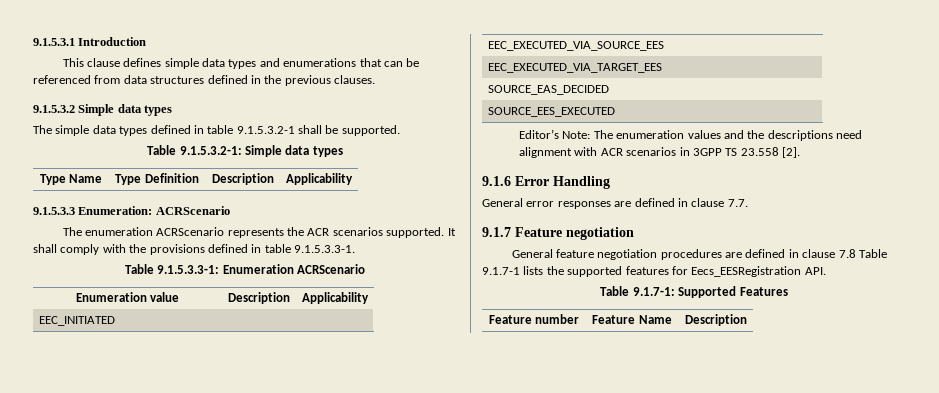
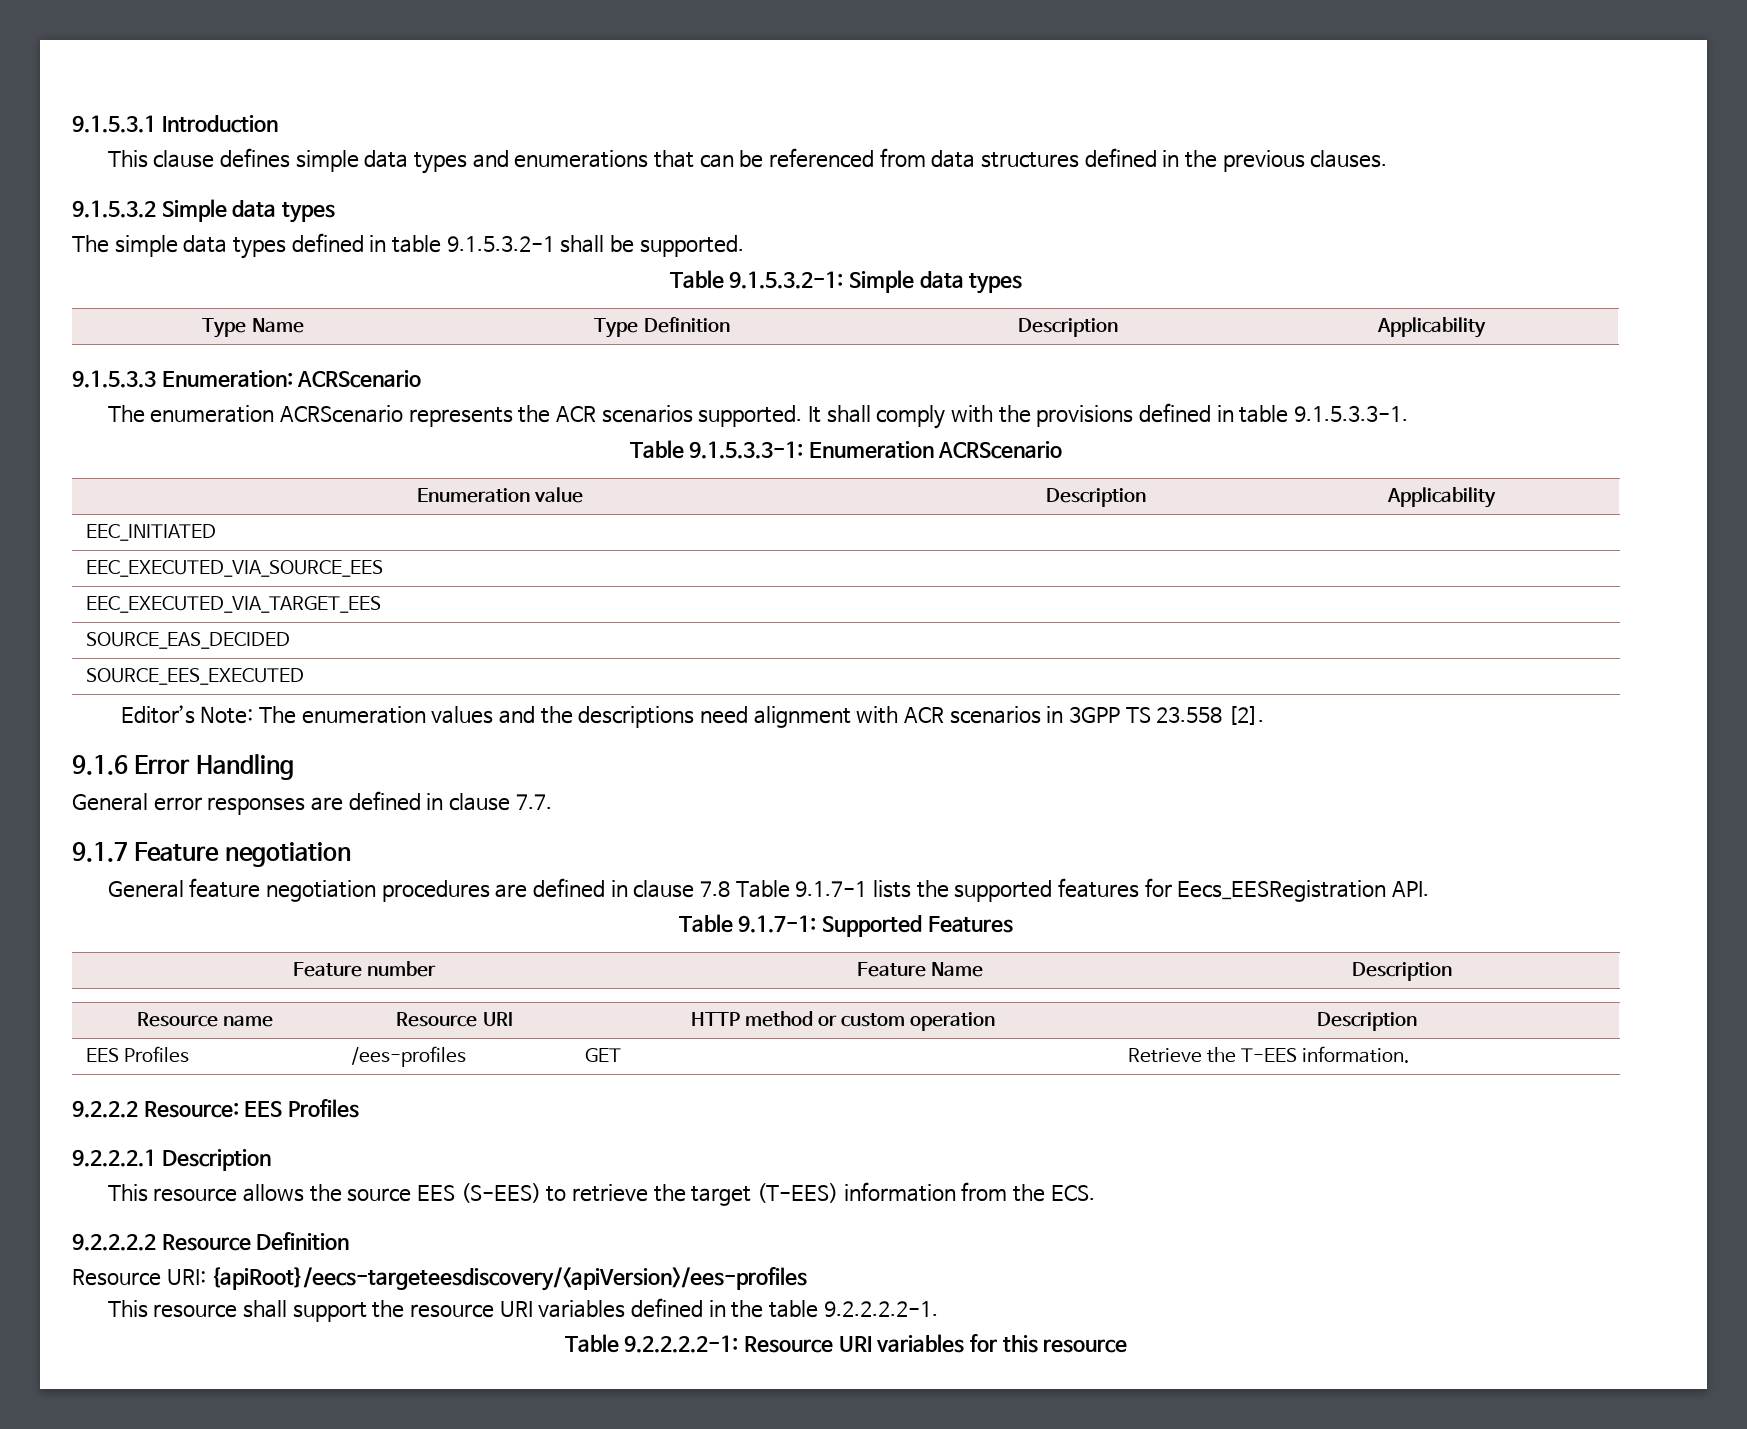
+ Resource name | Resource URI | HTTP method or custom operation | Description
+ EES Profiles | /ees-profiles | GET | Retrieve the T-EES information.
+ 9.2.2.2 Resource: EES Profiles
+ 9.2.2.2.1 Description
+ This resource allows the source EES (S-EES) to retrieve the target (T-EES) information from the ECS.
+ 9.2.2.2.2 Resource Definition
+ Resource URI: {apiRoot}/eecs-targeteesdiscovery/<apiVersion>/ees-profiles
+ This resource shall support the resource URI variables defined in the table 9.2.2.2.2-1.
+ Table 9.2.2.2.2-1: Resource URI variables for this resource

